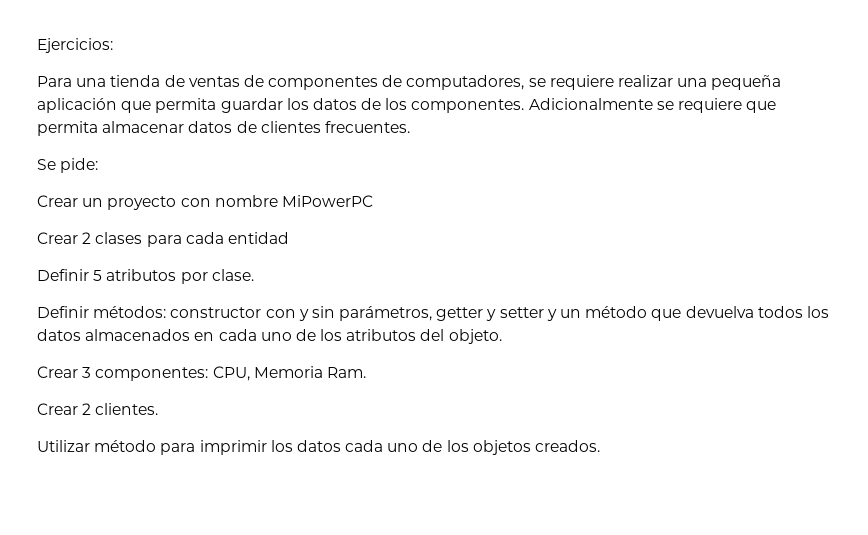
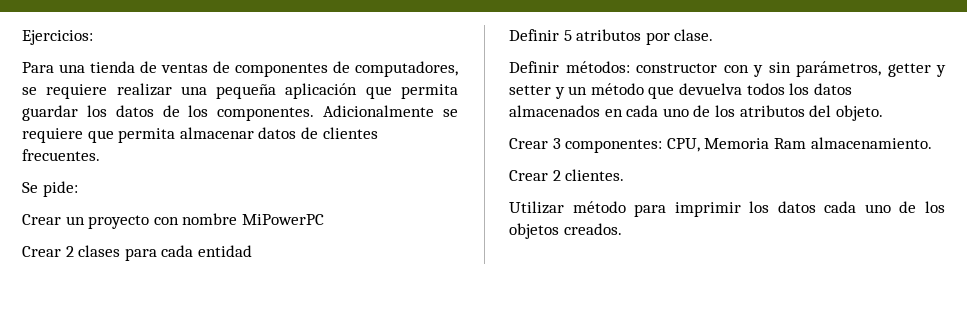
- Crear 3 componentes: CPU, Memoria Ram.
+ Crear 3 componentes: CPU, Memoria Ram almacenamiento.

